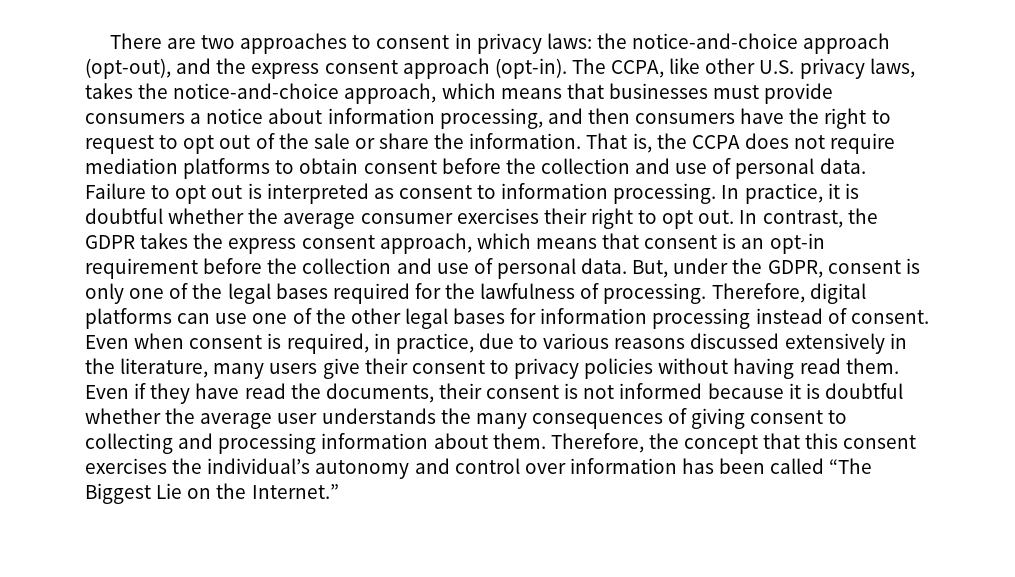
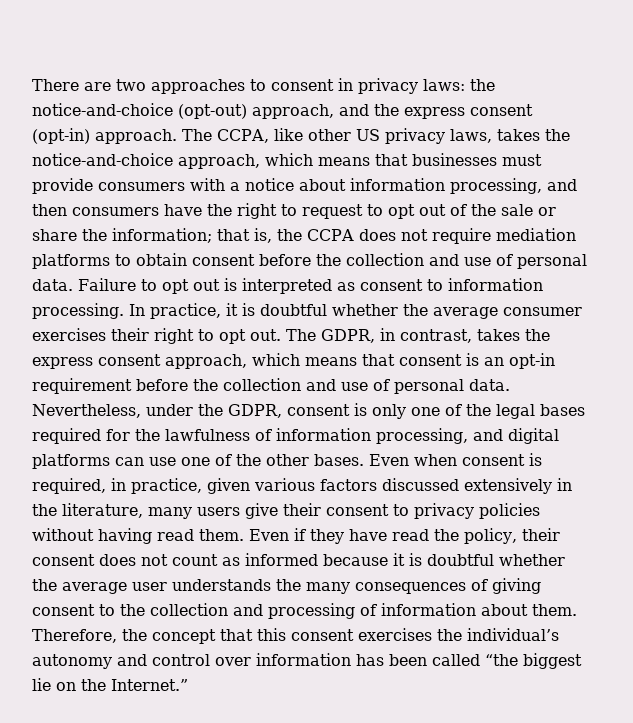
- There are two approaches to consent in privacy laws: the notice-and-choice approach (opt-out), and the express consent approach (opt-in).
+ There are two approaches to consent in privacy laws: the notice-and-choice (opt-out) approach, and the express consent (opt-in) approach.
- The CCPA, like other U.S. privacy laws, takes the notice-and-choice approach, which means that businesses must provide consumers a notice about information processing, and then consumers have the right to request to opt out of the sale or share the information. That is, the CCPA does not require mediation platforms to obtain consent before the collection and use of personal data.
+ The CCPA, like other US privacy laws, takes the notice-and-choice approach, which means that businesses must provide consumers with a notice about information processing, and then consumers have the right to request to opt out of the sale or share the information; that is, the CCPA does not require mediation platforms to obtain consent before the collection and use of personal data.
- In contrast, the GDPR takes the express consent approach, which means that consent is an opt-in requirement before the collection and use of personal data.
+ The GDPR, in contrast, takes the express consent approach, which means that consent is an opt-in requirement before the collection and use of personal data.
- But, under the GDPR, consent is only one of the legal bases required for the lawfulness of processing. Therefore, digital platforms can use one of the other legal bases for information processing instead of consent.
+ Nevertheless, under the GDPR, consent is only one of the legal bases required for the lawfulness of information processing, and digital platforms can use one of the other bases.
- Even when consent is required, in practice, due to various reasons discussed extensively in the literature, many users give their consent to privacy policies without having read them.
+ Even when consent is required, in practice, given various factors discussed extensively in the literature, many users give their consent to privacy policies without having read them.
- Even if they have read the documents, their consent is not informed because it is doubtful whether the average user understands the many consequences of giving consent to collecting and processing information about them.
+ Even if they have read the policy, their consent does not count as informed because it is doubtful whether the average user understands the many consequences of giving consent to the collection and processing of information about them.
- Therefore, the concept that this consent exercises the individual’s autonomy and control over information has been called “The Biggest Lie on the Internet.”
+ Therefore, the concept that this consent exercises the individual’s autonomy and control over information has been called “the biggest lie on the Internet.”

